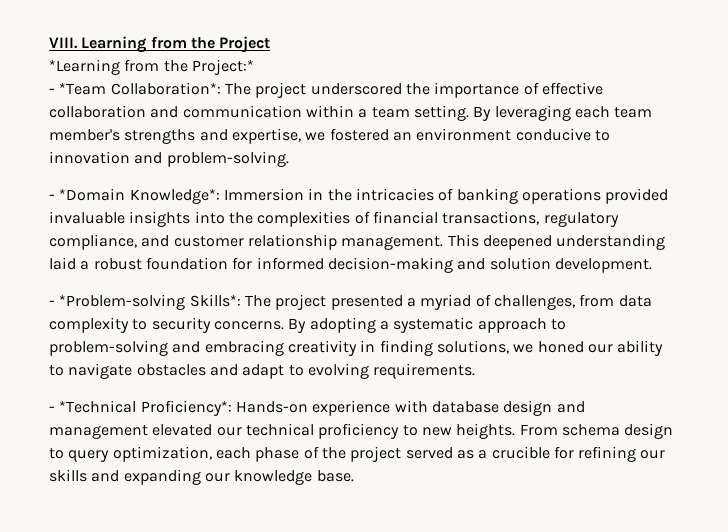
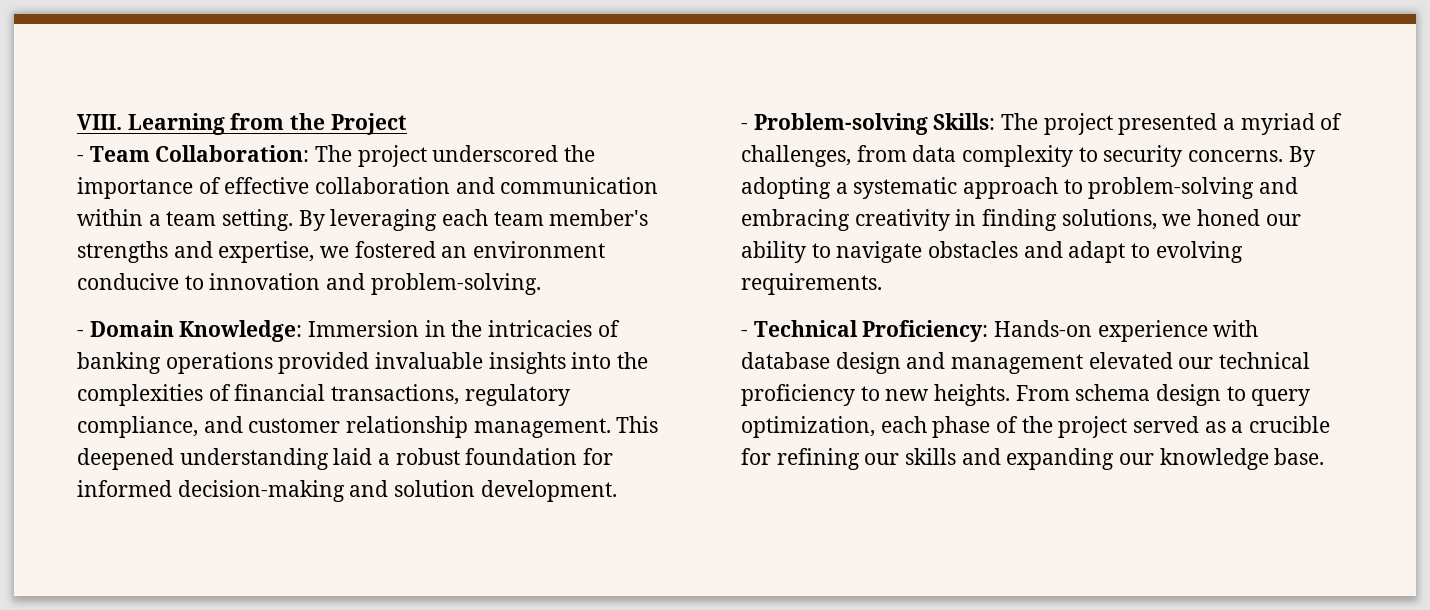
- *Learning from the Project:*
- - *Team Collaboration*: The project underscored the importance of effective collaboration and communication within a team setting.
+ - Team Collaboration: The project underscored the importance of effective collaboration and communication within a team setting.
- - *Domain Knowledge*: Immersion in the intricacies of banking operations provided invaluable insights into the complexities of financial transactions, regulatory compliance, and customer relationship management.
+ - Domain Knowledge: Immersion in the intricacies of banking operations provided invaluable insights into the complexities of financial transactions, regulatory compliance, and customer relationship management.
- - *Problem-solving Skills*: The project presented a myriad of challenges, from data complexity to security concerns.
+ - Problem-solving Skills: The project presented a myriad of challenges, from data complexity to security concerns.
- - *Technical Proficiency*: Hands-on experience with database design and management elevated our technical proficiency to new heights.
+ - Technical Proficiency: Hands-on experience with database design and management elevated our technical proficiency to new heights.

